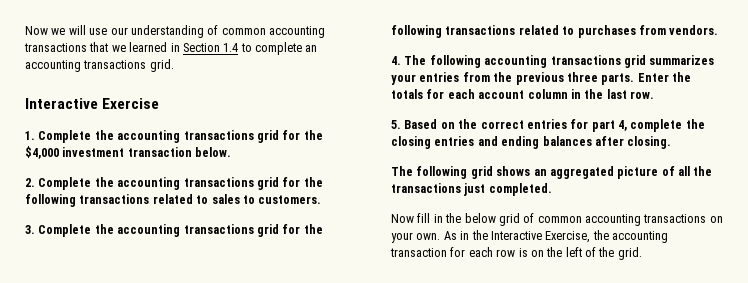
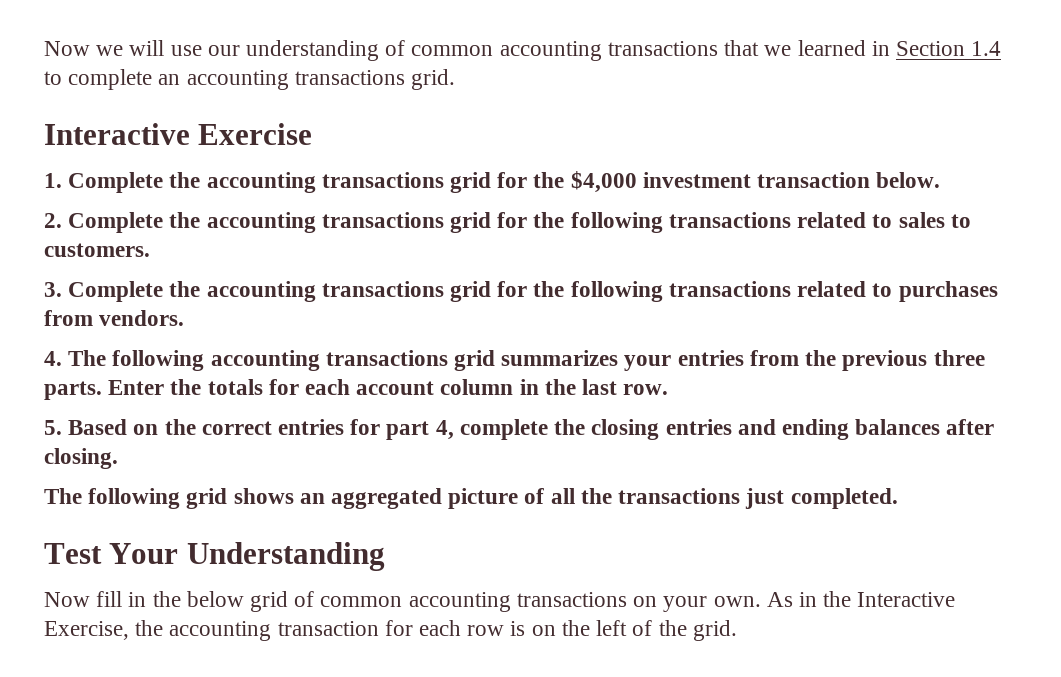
+ Test Your Understanding

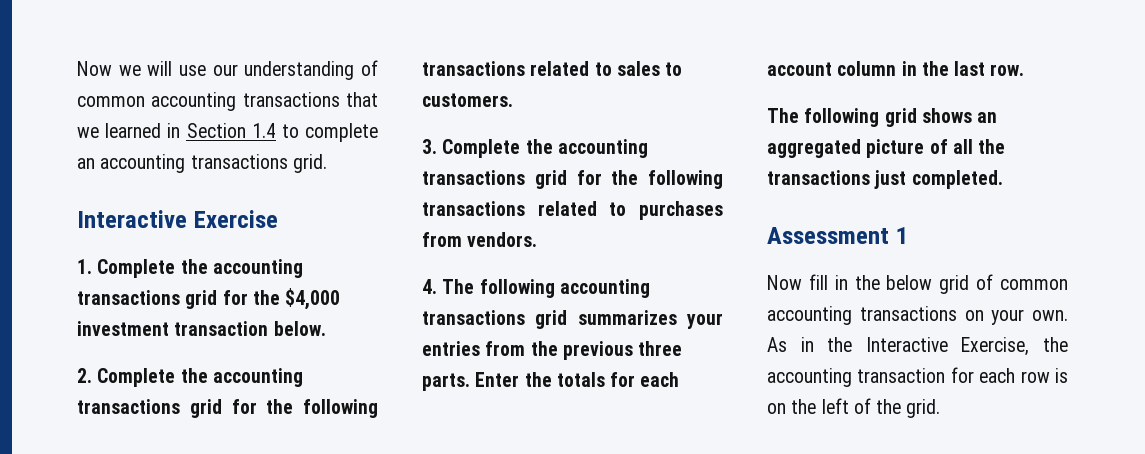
- 5. Based on the correct entries for part 4, complete the closing entries and ending balances after closing.
- Test Your Understanding
+ Assessment 1

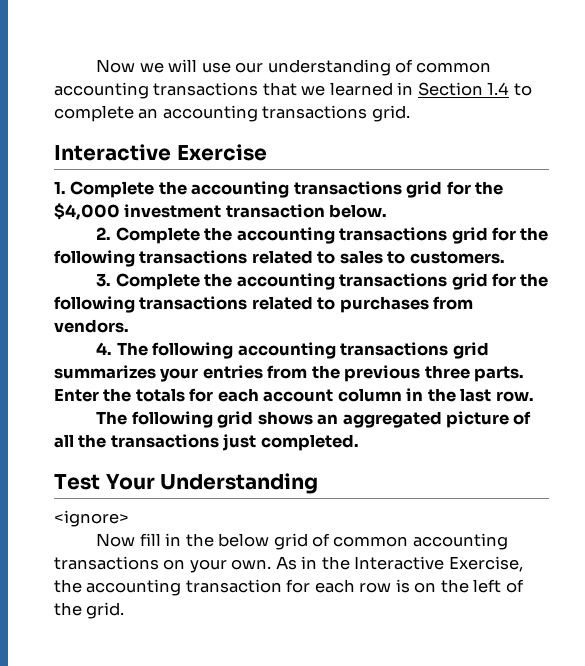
- Assessment 1
+ Test Your Understanding
+ <ignore>

